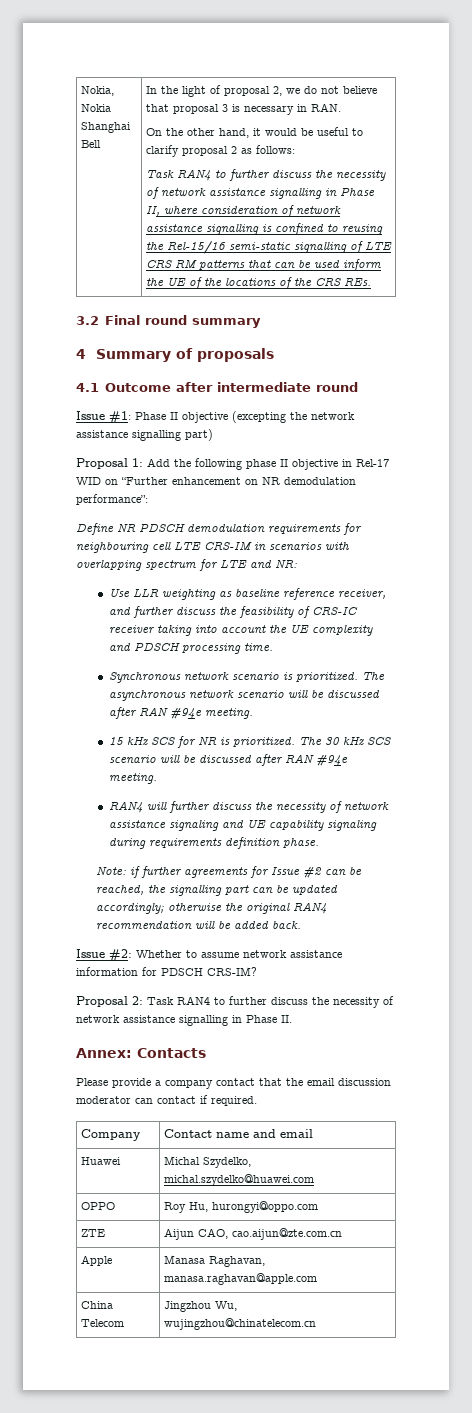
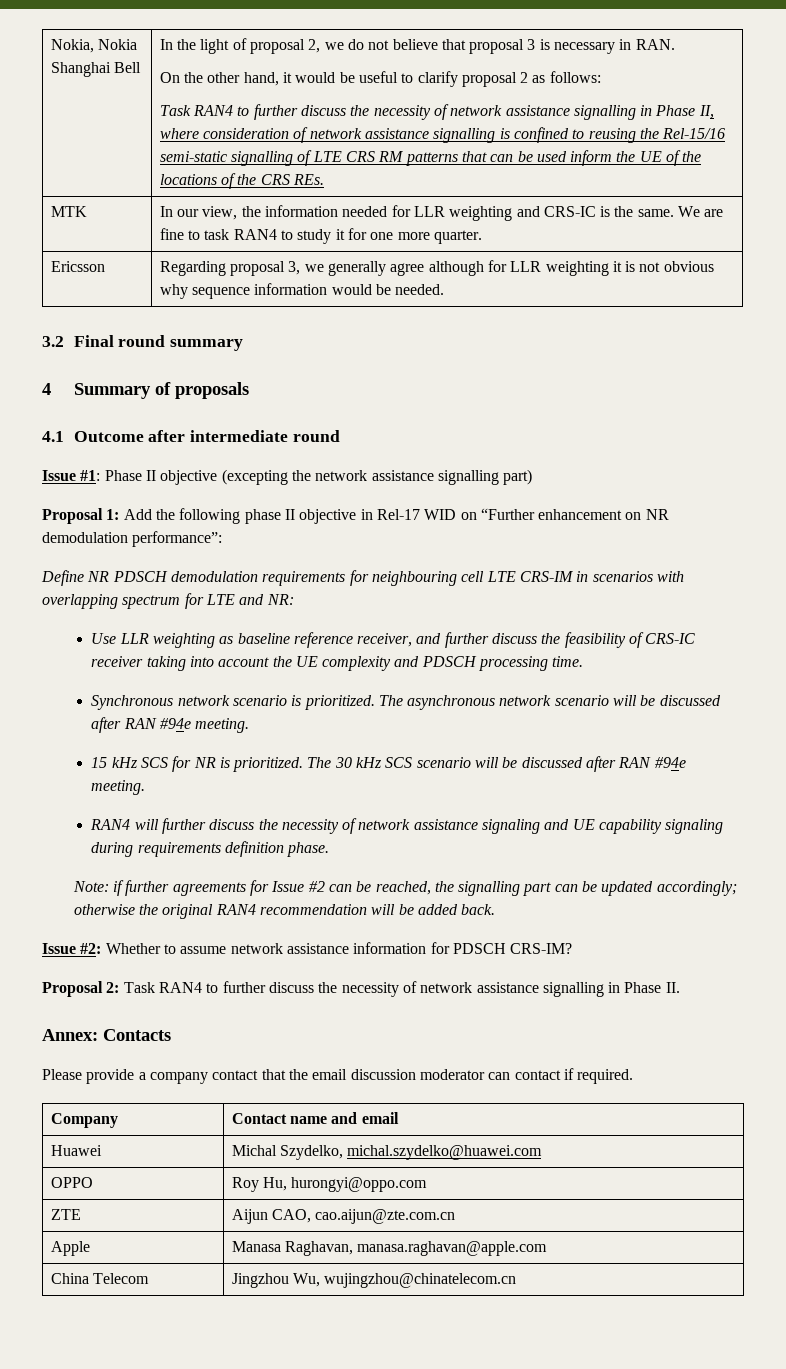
+ MTK | In our view, the information needed for LLR weighting and CRS-IC is the same. We are fine to task RAN4 to study it for one more quarter.
+ Ericsson | Regarding proposal 3, we generally agree although for LLR weighting it is not obvious why sequence information would be needed.

